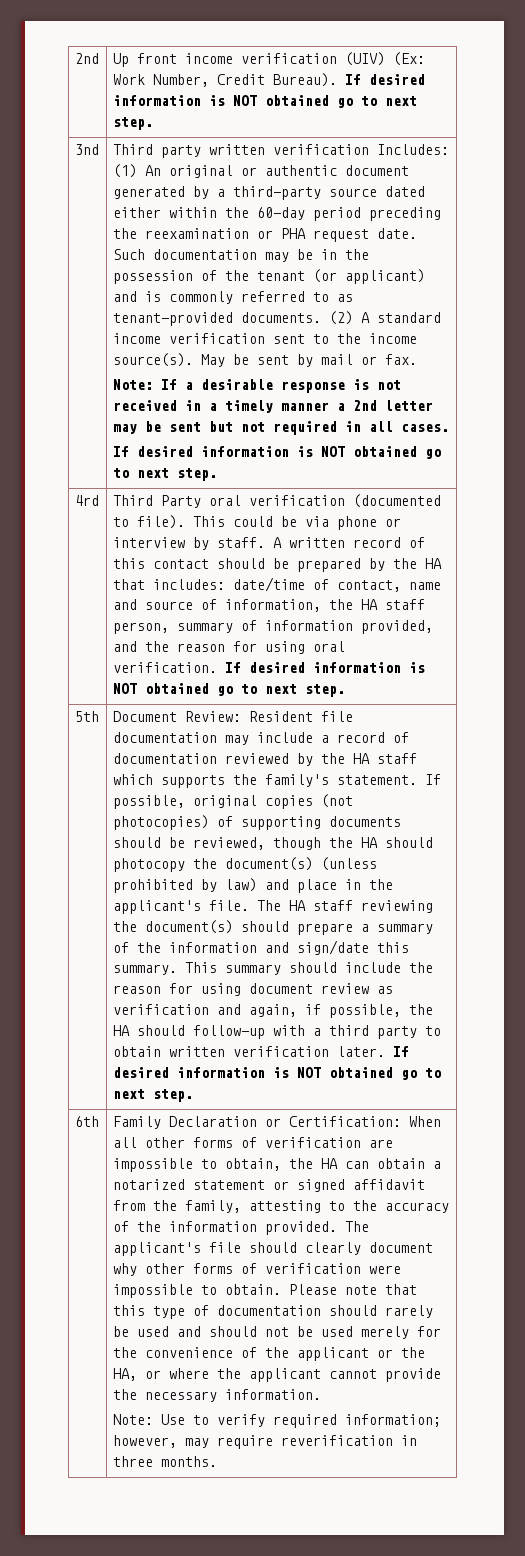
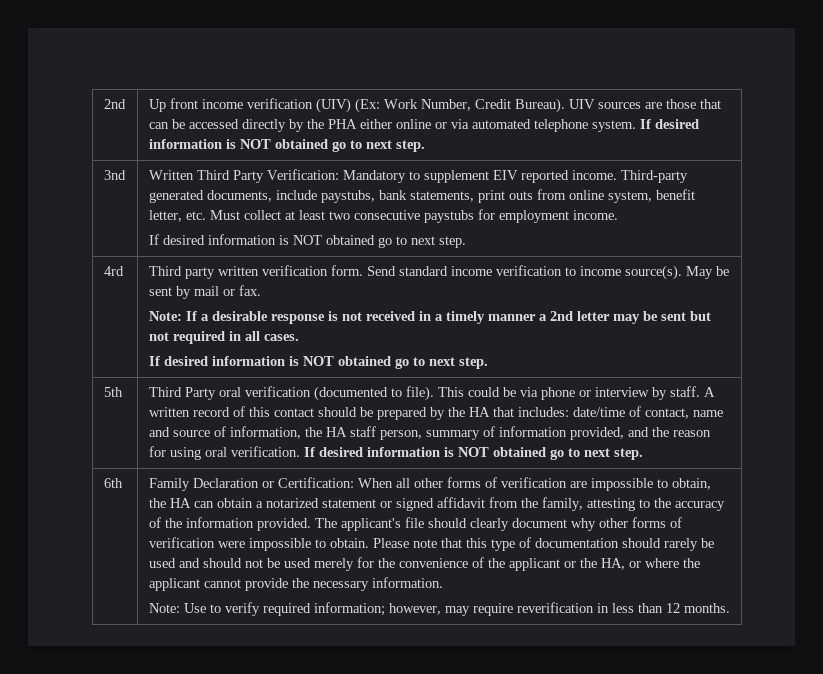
- 2nd | Up front income verification (UIV) (Ex: Work Number, Credit Bureau). If desired information is NOT obtained go to next step.
+ 2nd | Up front income verification (UIV) (Ex: Work Number, Credit Bureau). UIV sources are those that can be accessed directly by the PHA either online or via automated telephone system. If desired information is NOT obtained go to next step.
- Third party written verification Includes: (1) An original or authentic document generated by a third-party source dated either within the 60-day period preceding the reexamination or PHA request date. Such documentation may be in the possession of the tenant (or applicant) and is commonly referred to as tenant-provided documents. (2) A standard income verification sent to the income source(s).
+ Written Third Party Verification: Mandatory to supplement EIV reported income. Third-party generated documents, include paystubs, bank statements, print outs from online system, benefit letter, etc. Must collect at least two consecutive paystubs for employment income.
+ If desired information is NOT obtained go to next step.
+ 4rd | Third party written verification form. Send standard income verification to income source(s).
- 4rd
+ 5th
- 5th | Document Review: Resident file documentation may include a record of documentation reviewed by the HA staff which supports the family's statement. If possible, original copies (not photocopies) of supporting documents should be reviewed, though the HA should photocopy the document(s) (unless prohibited by law) and place in the applicant's file. The HA staff reviewing the document(s) should prepare a summary of the information and sign/date this summary. This summary should include the reason for using document review as verification and again, if possible, the HA should follow-up with a third party to obtain written verification later. If desired information is NOT obtained go to next step.
- Note: Use to verify required information; however, may require reverification in three months.
+ Note: Use to verify required information; however, may require reverification in less than 12 months.

